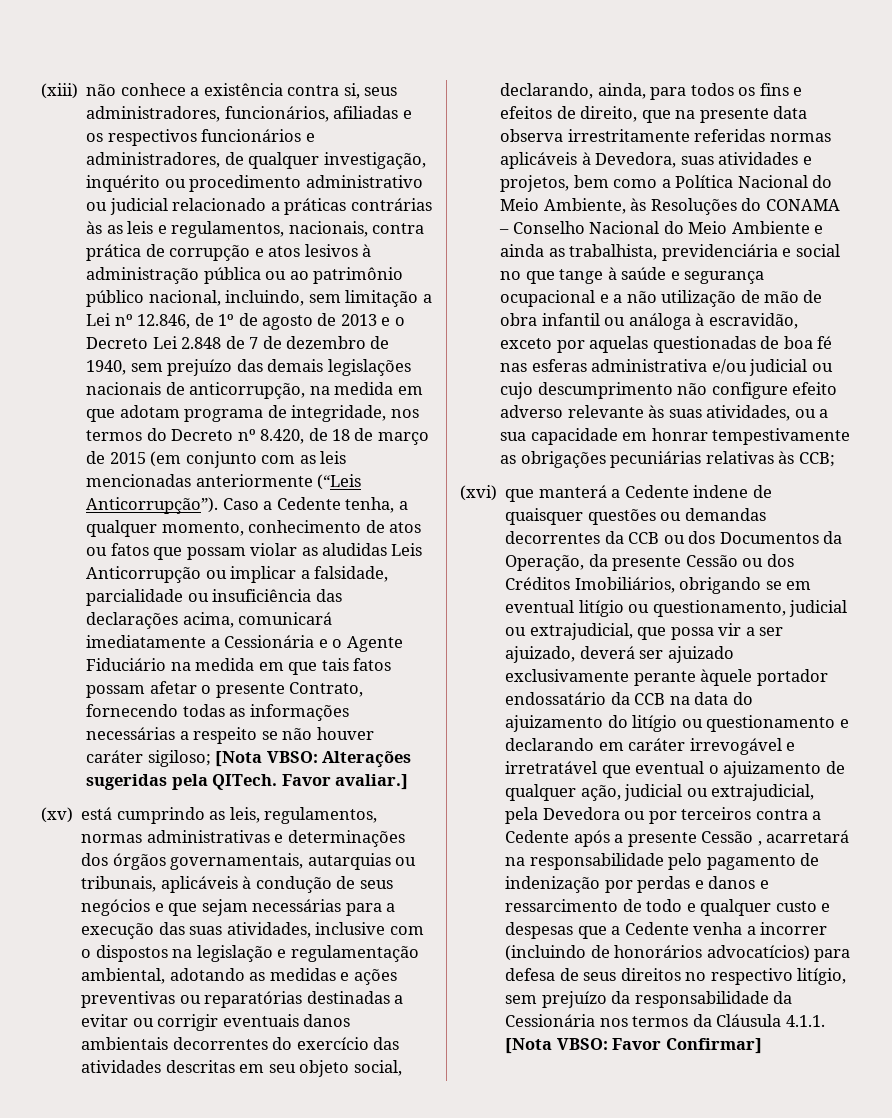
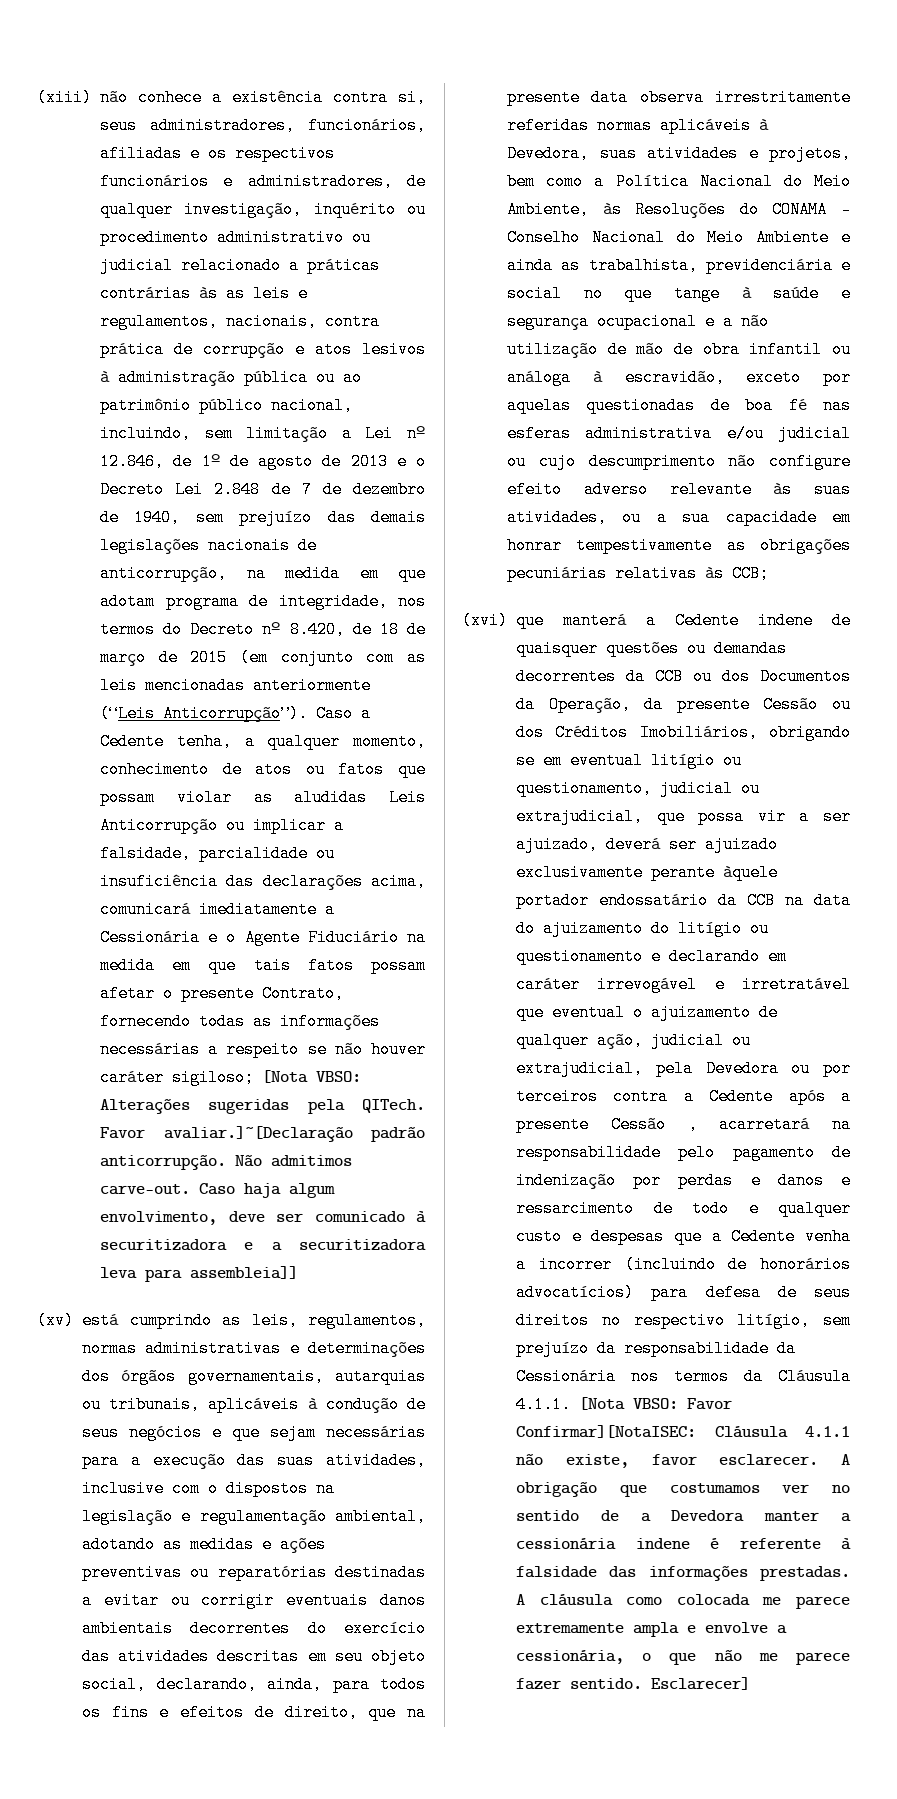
- Favor avaliar.]
+ Favor avaliar.]~[Declaração padrão anticorrupção. Não admitimos carve-out. Caso haja algum envolvimento, deve ser comunicado à securitizadora e a securitizadora leva para assembleia]]
- Favor Confirmar]
+ Favor Confirmar][NotaISEC: Cláusula 4.1.1 não existe, favor esclarecer. A obrigação que costumamos ver no sentido de a Devedora manter a cessionária indene é referente à falsidade das informações prestadas. A cláusula como colocada me parece extremamente ampla e envolve a cessionária, o que não me parece fazer sentido. Esclarecer]

